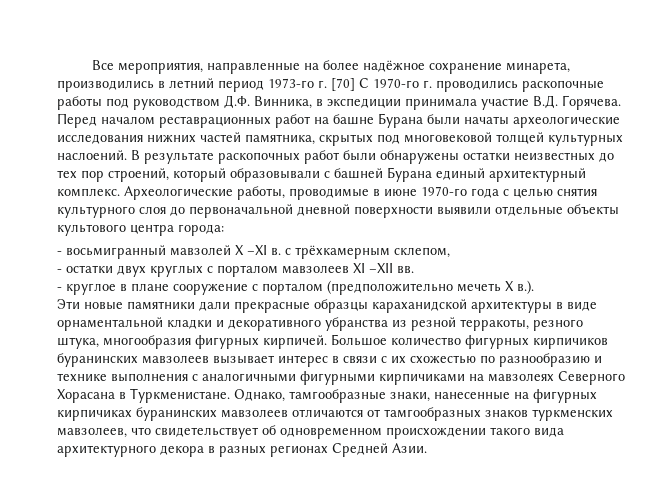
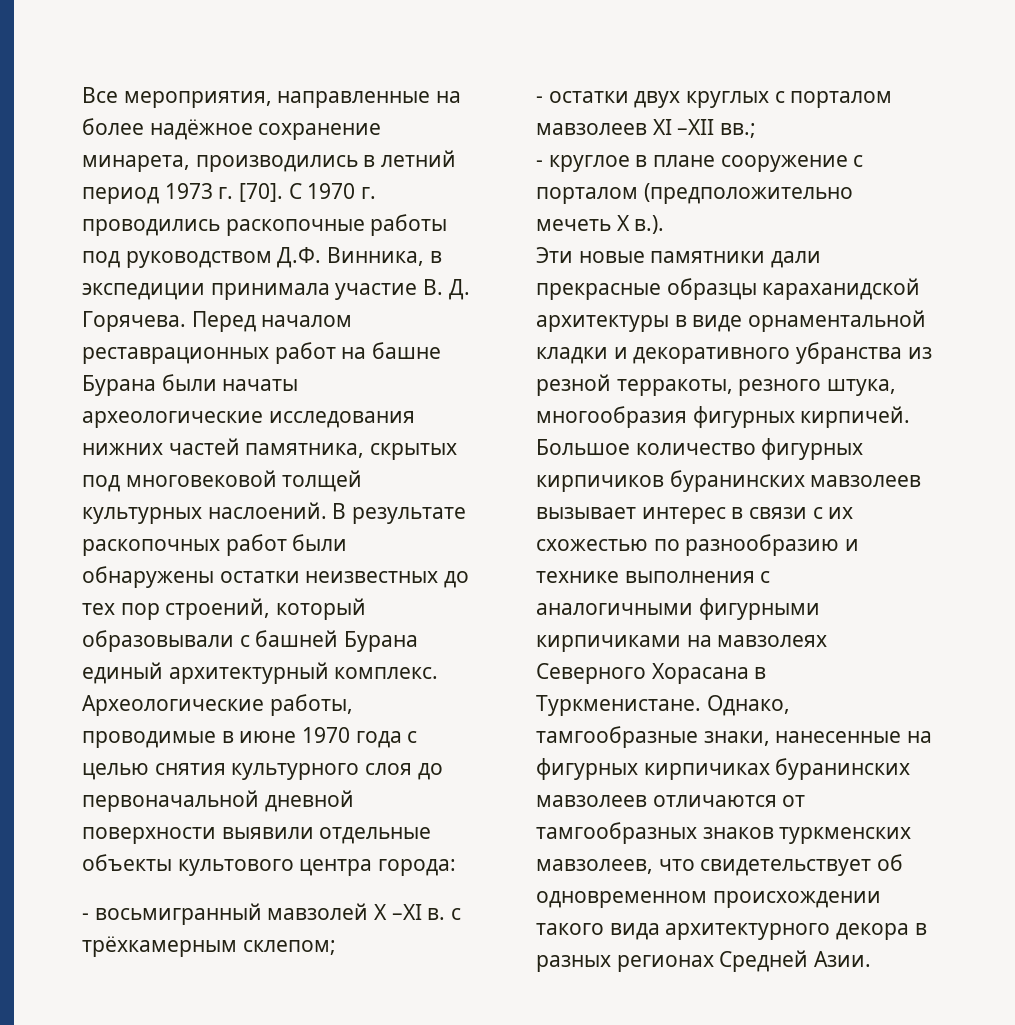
- Все мероприятия, направленные на более надёжное сохранение минарета, производились в летний период 1973-го г. [70] С 1970-го г. проводились раскопочные работы под руководством Д.Ф. Винника, в экспедиции принимала участие В.Д. Горячева.
+ Все мероприятия, направленные на более надёжное сохранение минарета, производились в летний период 1973 г. [70]. С 1970 г. проводились раскопочные работы под руководством Д.Ф. Винника, в экспедиции принимала участие В. Д. Горячева.
- Археологические работы, проводимые в июне 1970-го года с целью снятия культурного слоя до первоначальной дневной поверхности выявили отдельные объекты культового центра города:
+ Археологические работы, проводимые в июне 1970 года с целью снятия культурного слоя до первоначальной дневной поверхности выявили отдельные объекты культового центра города:
- - восьмигранный мавзолей Х –ХI в. с трёхкамерным склепом,
+ - восьмигранный мавзолей Х –ХI в. с трёхкамерным склепом;
- - остатки двух круглых с порталом мавзолеев ХI –ХII вв.
+ - остатки двух круглых с порталом мавзолеев ХI –ХII вв.;

